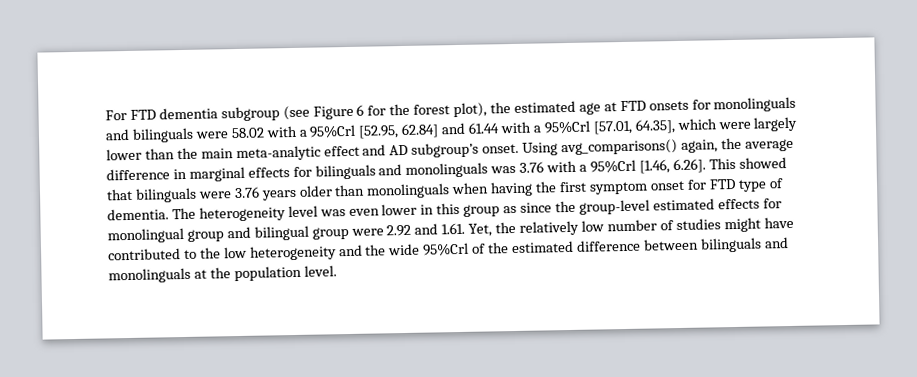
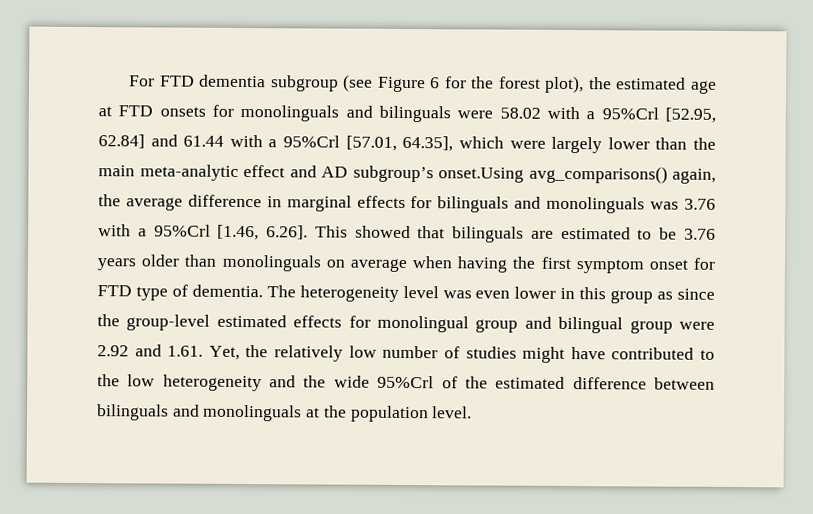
- For FTD dementia subgroup (see Figure 6 for the forest plot), the estimated age at FTD onsets for monolinguals and bilinguals were 58.02 with a 95%Crl [52.95, 62.84] and 61.44 with a 95%Crl [57.01, 64.35], which were largely lower than the main meta-analytic effect and AD subgroup’s onset. Using avg_comparisons() again, the average difference in marginal effects for bilinguals and monolinguals was 3.76 with a 95%Crl [1.46, 6.26]. This showed that bilinguals were 3.76 years older than monolinguals when having the first symptom onset for FTD type of dementia.
+ For FTD dementia subgroup (see Figure 6 for the forest plot), the estimated age at FTD onsets for monolinguals and bilinguals were 58.02 with a 95%Crl [52.95, 62.84] and 61.44 with a 95%Crl [57.01, 64.35], which were largely lower than the main meta-analytic effect and AD subgroup’s onset.Using avg_comparisons() again, the average difference in marginal effects for bilinguals and monolinguals was 3.76 with a 95%Crl [1.46, 6.26]. This showed that bilinguals are estimated to be 3.76 years older than monolinguals on average when having the first symptom onset for FTD type of dementia.

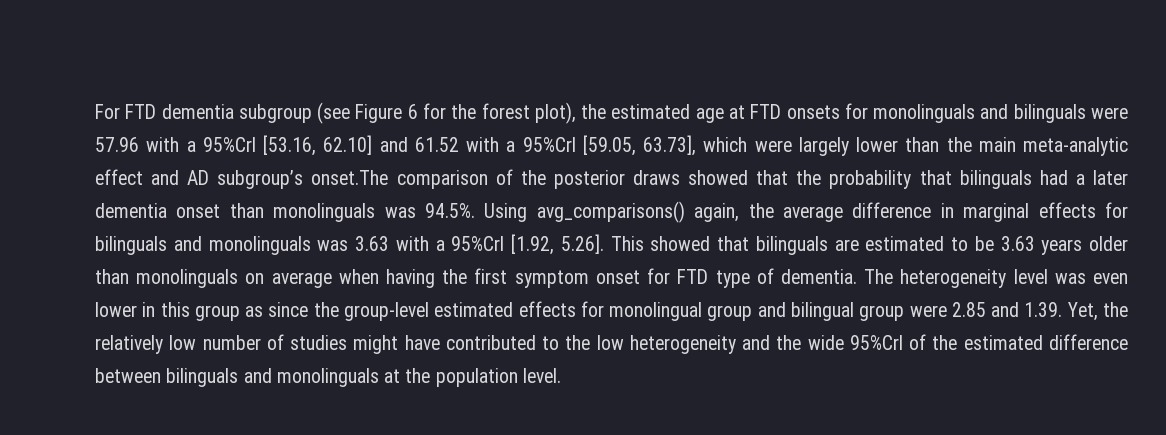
- For FTD dementia subgroup (see Figure 6 for the forest plot), the estimated age at FTD onsets for monolinguals and bilinguals were 58.02 with a 95%Crl [52.95, 62.84] and 61.44 with a 95%Crl [57.01, 64.35], which were largely lower than the main meta-analytic effect and AD subgroup’s onset.Using avg_comparisons() again, the average difference in marginal effects for bilinguals and monolinguals was 3.76 with a 95%Crl [1.46, 6.26]. This showed that bilinguals are estimated to be 3.76 years older than monolinguals on average when having the first symptom onset for FTD type of dementia.
+ For FTD dementia subgroup (see Figure 6 for the forest plot), the estimated age at FTD onsets for monolinguals and bilinguals were 57.96 with a 95%Crl [53.16, 62.10] and 61.52 with a 95%Crl [59.05, 63.73], which were largely lower than the main meta-analytic effect and AD subgroup’s onset.The comparison of the posterior draws showed that the probability that bilinguals had a later dementia onset than monolinguals was 94.5%. Using avg_comparisons() again, the average difference in marginal effects for bilinguals and monolinguals was 3.63 with a 95%Crl [1.92, 5.26]. This showed that bilinguals are estimated to be 3.63 years older than monolinguals on average when having the first symptom onset for FTD type of dementia.
- The heterogeneity level was even lower in this group as since the group-level estimated effects for monolingual group and bilingual group were 2.92 and 1.61. Yet, the relatively low number of studies might have contributed to the low heterogeneity and the wide 95%Crl of the estimated difference between bilinguals and monolinguals at the population level.
+ The heterogeneity level was even lower in this group as since the group-level estimated effects for monolingual group and bilingual group were 2.85 and 1.39. Yet, the relatively low number of studies might have contributed to the low heterogeneity and the wide 95%Crl of the estimated difference between bilinguals and monolinguals at the population level.

